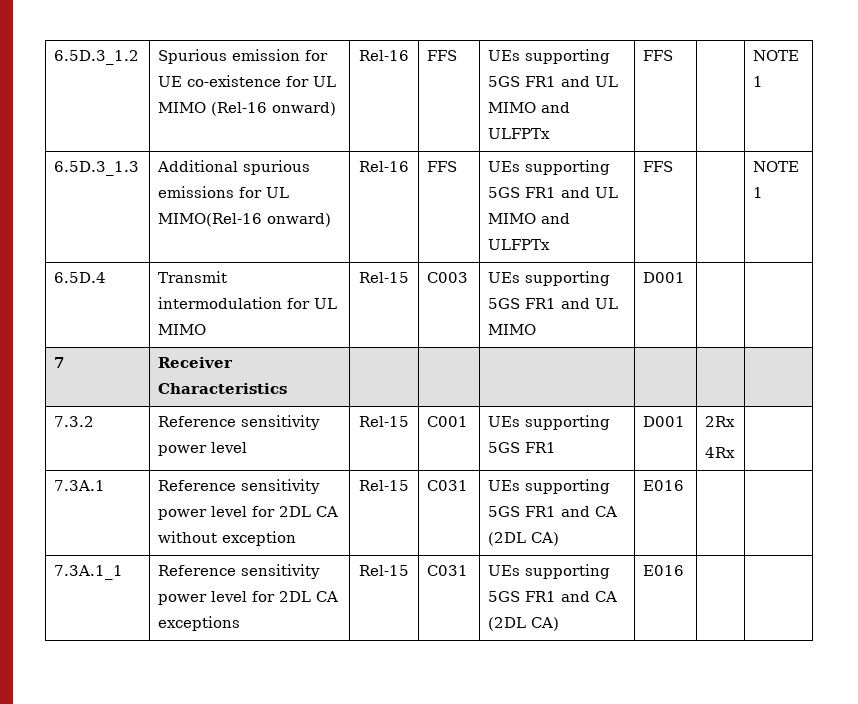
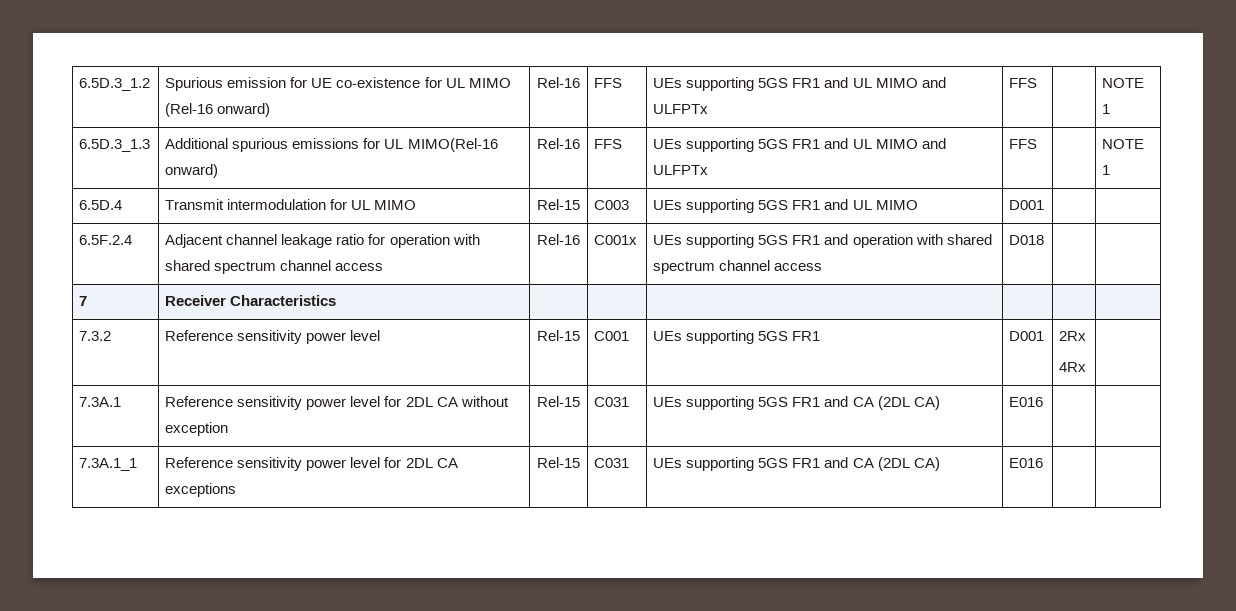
+ 6.5F.2.4 | Adjacent channel leakage ratio for operation with shared spectrum channel access | Rel-16 | C001x | UEs supporting 5GS FR1 and operation with shared spectrum channel access | D018 | |

